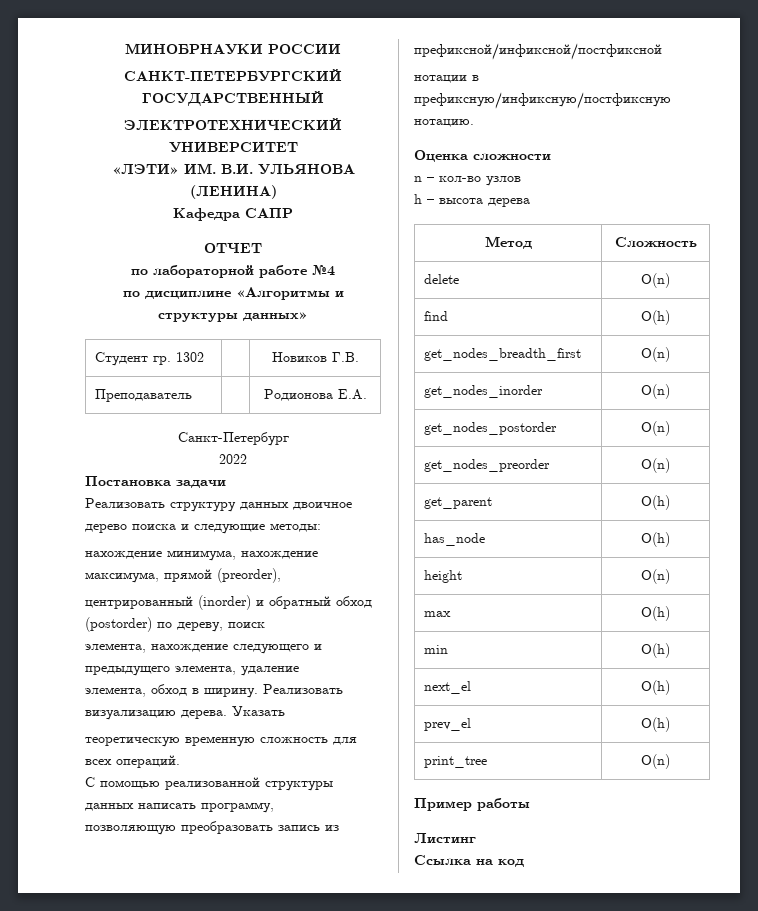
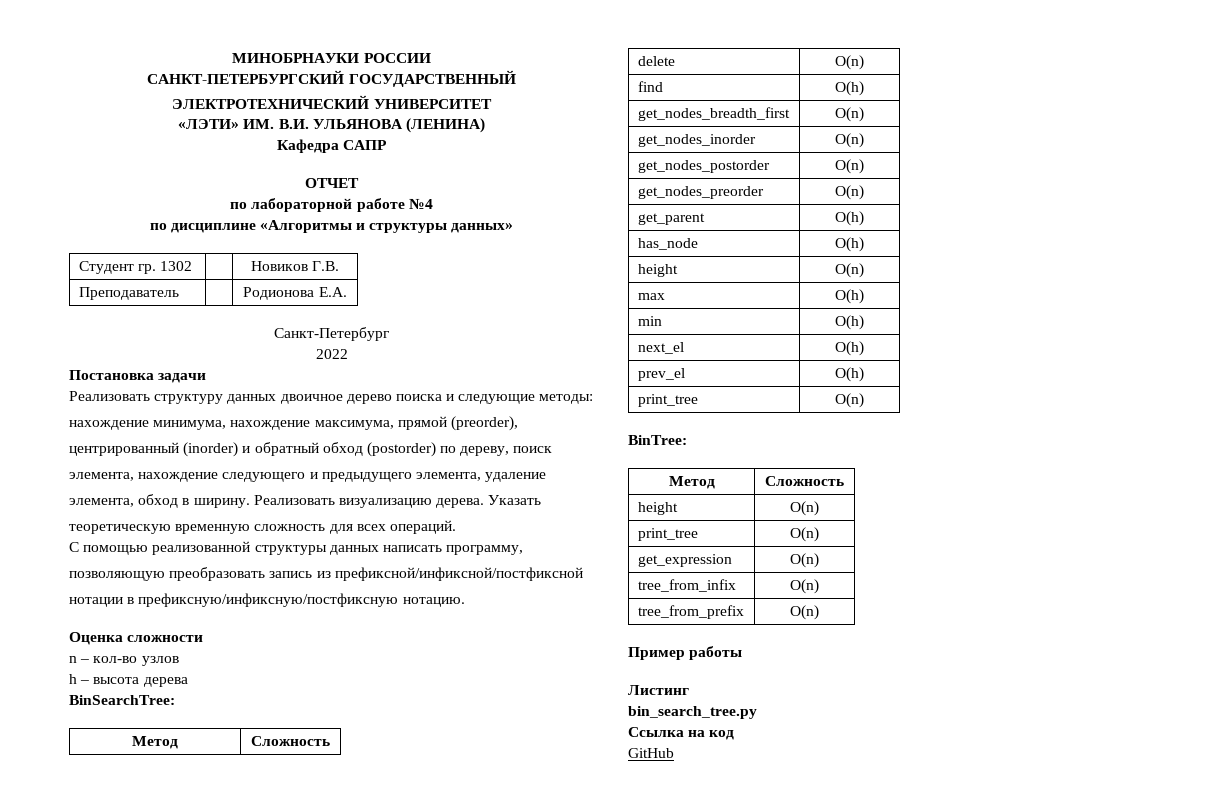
+ BinSearchTree:
+ BinTree:
+ Метод | Сложность
+ height | O(n)
+ print_tree | O(n)
+ get_expression | O(n)
+ tree_from_infix | O(n)
+ tree_from_prefix | O(n)
+ bin_search_tree.py
+ GitHub

